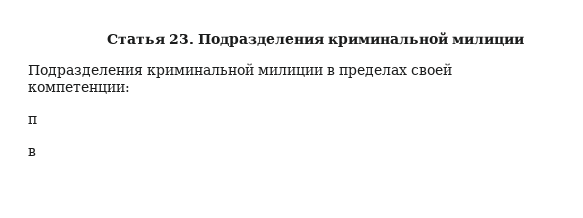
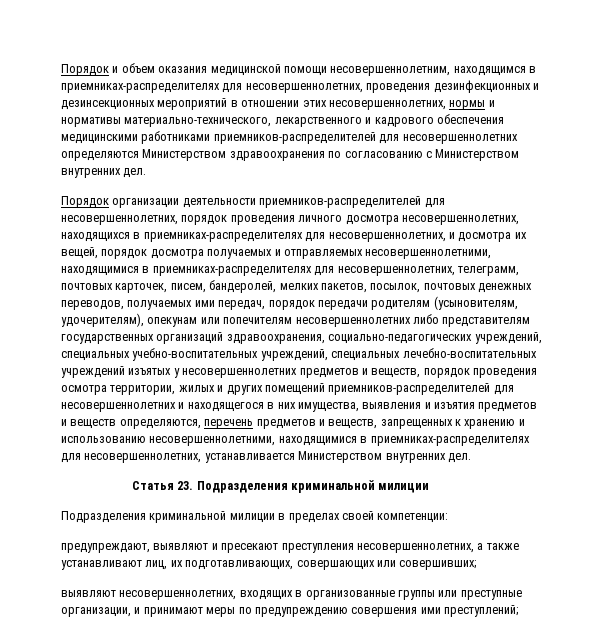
+ Порядок и объем оказания медицинской помощи несовершеннолетним, находящимся в приемниках-распределителях для несовершеннолетних, проведения дезинфекционных и дезинсекционных мероприятий в отношении этих несовершеннолетних, нормы и нормативы материально-технического, лекарственного и кадрового обеспечения медицинскими работниками приемников-распределителей для несовершеннолетних определяются Министерством здравоохранения по согласованию с Министерством внутренних дел.
+ Порядок организации деятельности приемников-распределителей для несовершеннолетних, порядок проведения личного досмотра несовершеннолетних, находящихся в приемниках-распределителях для несовершеннолетних, и досмотра их вещей, порядок досмотра получаемых и отправляемых несовершеннолетними, находящимися в приемниках-распределителях для несовершеннолетних, телеграмм, почтовых карточек, писем, бандеролей, мелких пакетов, посылок, почтовых денежных переводов, получаемых ими передач, порядок передачи родителям (усыновителям, удочерителям), опекунам или попечителям несовершеннолетних либо представителям государственных организаций здравоохранения, социально-педагогических учреждений, специальных учебно-воспитательных учреждений, специальных лечебно-воспитательных учреждений изъятых у несовершеннолетних предметов и веществ, порядок проведения осмотра территории, жилых и других помещений приемников-распределителей для несовершеннолетних и находящегося в них имущества, выявления и изъятия предметов и веществ определяются, перечень предметов и веществ, запрещенных к хранению и использованию несовершеннолетними, находящимися в приемниках-распределителях для несовершеннолетних, устанавливается Министерством внутренних дел.
- п
- в
+ предупреждают, выявляют и пресекают преступления несовершеннолетних, а также устанавливают лиц, их подготавливающих, совершающих или совершивших;
+ выявляют несовершеннолетних, входящих в организованные группы или преступные организации, и принимают меры по предупреждению совершения ими преступлений;

